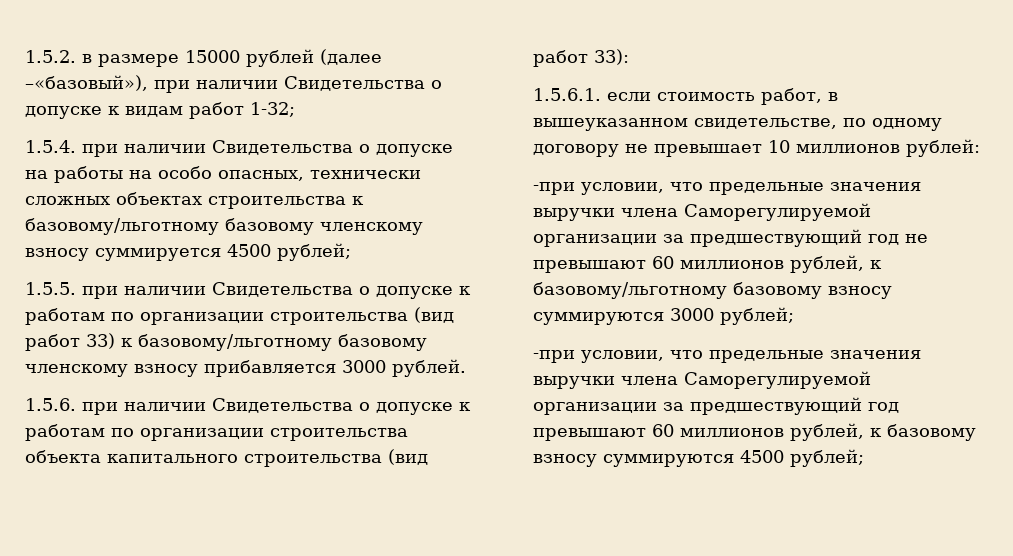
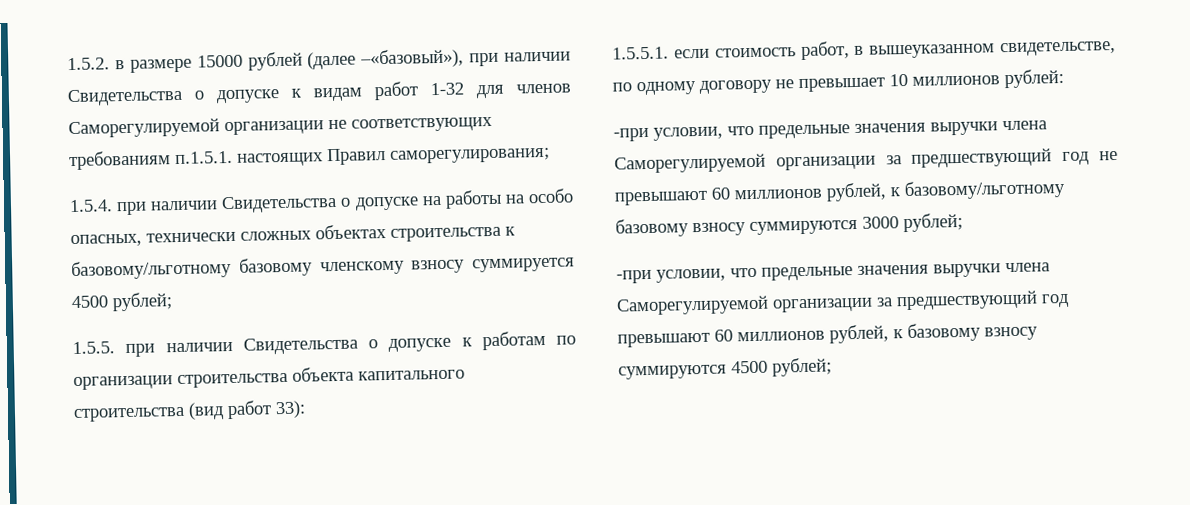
- 1.5.2. в размере 15000 рублей (далее –«базовый»), при наличии Свидетельства о допуске к видам работ 1-32;
+ 1.5.2. в размере 15000 рублей (далее –«базовый»), при наличии Свидетельства о допуске к видам работ 1-32 для членов Саморегулируемой организации не соответствующих требованиям п.1.5.1. настоящих Правил саморегулирования;
- 1.5.5. при наличии Свидетельства о допуске к работам по организации строительства (вид работ 33) к базовому/льготному базовому членскому взносу прибавляется 3000 рублей.
- 1.5.6. при наличии Свидетельства о допуске к работам по организации строительства объекта капитального строительства (вид работ 33):
+ 1.5.5. при наличии Свидетельства о допуске к работам по организации строительства объекта капитального строительства (вид работ 33):
- 1.5.6.1. если стоимость работ, в вышеуказанном свидетельстве, по одному договору не превышает 10 миллионов рублей:
+ 1.5.5.1. если стоимость работ, в вышеуказанном свидетельстве, по одному договору не превышает 10 миллионов рублей:

